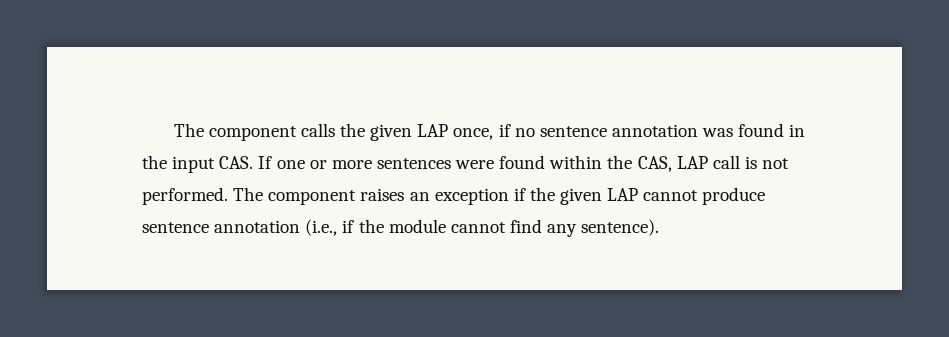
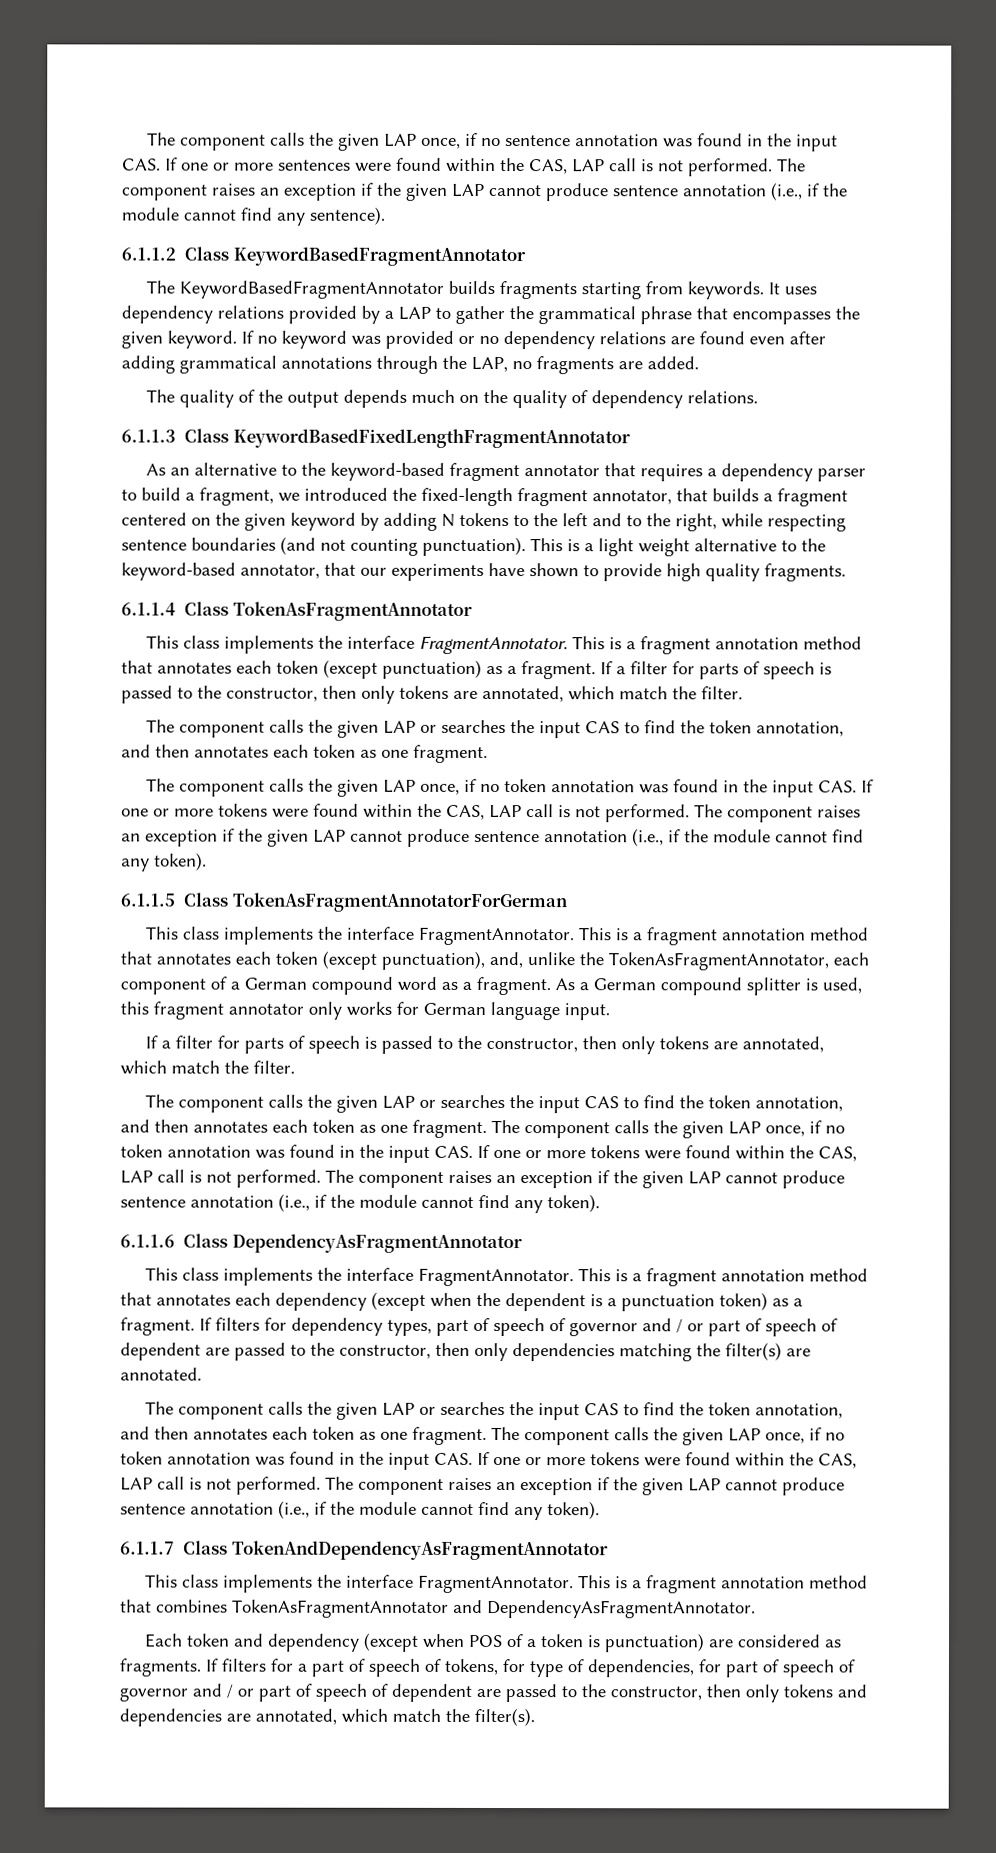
+ 6.1.1.2 Class KeywordBasedFragmentAnnotator
+ The KeywordBasedFragmentAnnotator builds fragments starting from keywords. It uses dependency relations provided by a LAP to gather the grammatical phrase that encompasses the given keyword. If no keyword was provided or no dependency relations are found even after adding grammatical annotations through the LAP, no fragments are added.
+ The quality of the output depends much on the quality of dependency relations.
+ 6.1.1.3 Class KeywordBasedFixedLengthFragmentAnnotator
+ As an alternative to the keyword-based fragment annotator that requires a dependency parser to build a fragment, we introduced the fixed-length fragment annotator, that builds a fragment centered on the given keyword by adding N tokens to the left and to the right, while respecting sentence boundaries (and not counting punctuation). This is a light weight alternative to the keyword-based annotator, that our experiments have shown to provide high quality fragments.
+ 6.1.1.4 Class TokenAsFragmentAnnotator
+ This class implements the interface FragmentAnnotator. This is a fragment annotation method that annotates each token (except punctuation) as a fragment. If a filter for parts of speech is passed to the constructor, then only tokens are annotated, which match the filter.
+ The component calls the given LAP or searches the input CAS to find the token annotation, and then annotates each token as one fragment.
+ The component calls the given LAP once, if no token annotation was found in the input CAS. If one or more tokens were found within the CAS, LAP call is not performed. The component raises an exception if the given LAP cannot produce sentence annotation (i.e., if the module cannot find any token).
+ 6.1.1.5 Class TokenAsFragmentAnnotatorForGerman
+ This class implements the interface FragmentAnnotator. This is a fragment annotation method that annotates each token (except punctuation), and, unlike the TokenAsFragmentAnnotator, each component of a German compound word as a fragment. As a German compound splitter is used, this fragment annotator only works for German language input.
+ If a filter for parts of speech is passed to the constructor, then only tokens are annotated, which match the filter.
+ The component calls the given LAP or searches the input CAS to find the token annotation, and then annotates each token as one fragment. The component calls the given LAP once, if no token annotation was found in the input CAS. If one or more tokens were found within the CAS, LAP call is not performed. The component raises an exception if the given LAP cannot produce sentence annotation (i.e., if the module cannot find any token).
+ 6.1.1.6 Class DependencyAsFragmentAnnotator
+ This class implements the interface FragmentAnnotator. This is a fragment annotation method that annotates each dependency (except when the dependent is a punctuation token) as a fragment. If filters for dependency types, part of speech of governor and / or part of speech of dependent are passed to the constructor, then only dependencies matching the filter(s) are annotated.
+ The component calls the given LAP or searches the input CAS to find the token annotation, and then annotates each token as one fragment. The component calls the given LAP once, if no token annotation was found in the input CAS. If one or more tokens were found within the CAS, LAP call is not performed. The component raises an exception if the given LAP cannot produce sentence annotation (i.e., if the module cannot find any token).
+ 6.1.1.7 Class TokenAndDependencyAsFragmentAnnotator
+ This class implements the interface FragmentAnnotator. This is a fragment annotation method that combines TokenAsFragmentAnnotator and DependencyAsFragmentAnnotator.
+ Each token and dependency (except when POS of a token is punctuation) are considered as fragments. If filters for a part of speech of tokens, for type of dependencies, for part of speech of governor and / or part of speech of dependent are passed to the constructor, then only tokens and dependencies are annotated, which match the filter(s).

